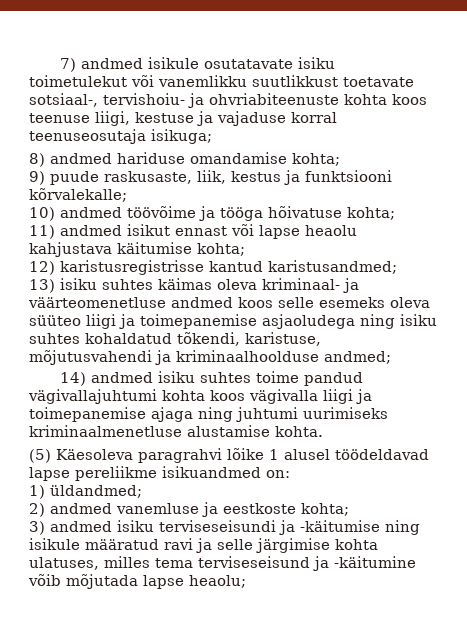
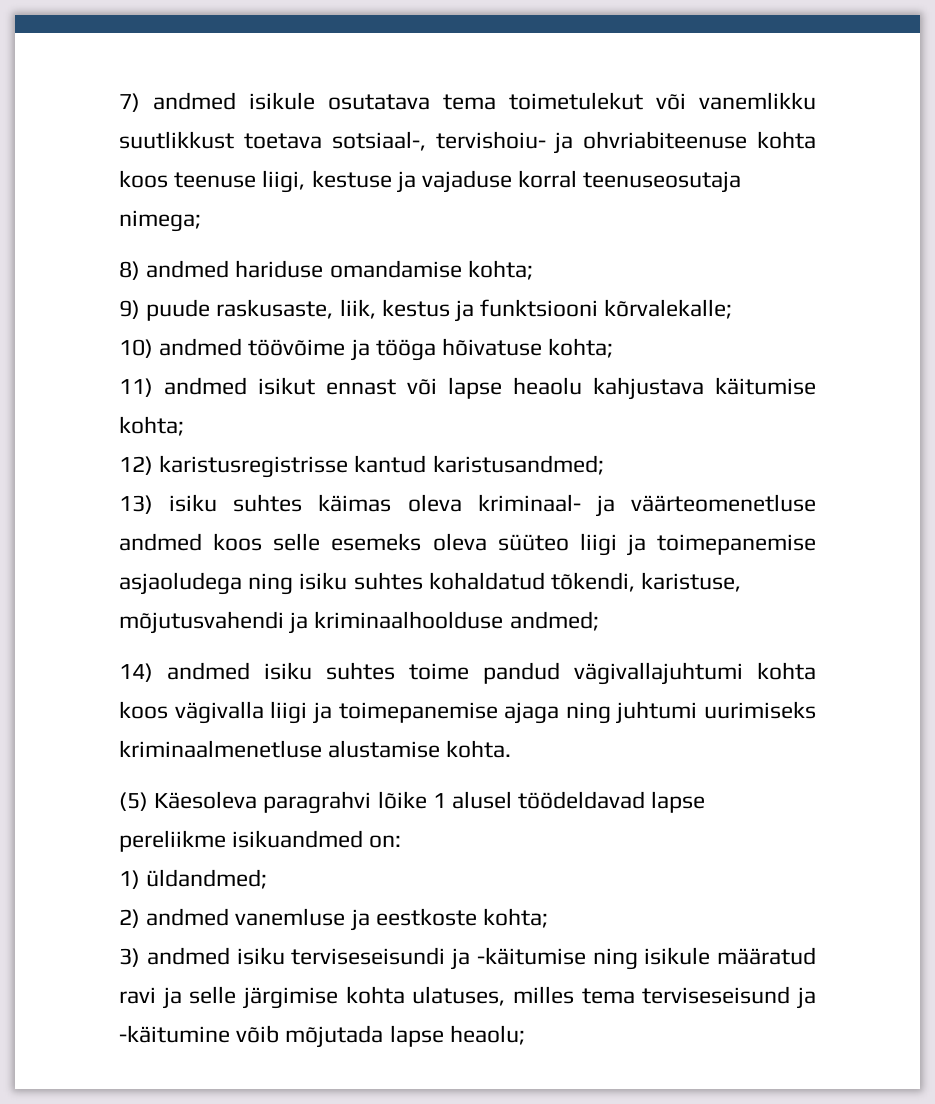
- 7) andmed isikule osutatavate isiku toimetulekut või vanemlikku suutlikkust toetavate sotsiaal-, tervishoiu- ja ohvriabiteenuste kohta koos teenuse liigi, kestuse ja vajaduse korral teenuseosutaja isikuga;
+ 7) andmed isikule osutatava tema toimetulekut või vanemlikku suutlikkust toetava sotsiaal-, tervishoiu- ja ohvriabiteenuse kohta koos teenuse liigi, kestuse ja vajaduse korral teenuseosutaja nimega;

